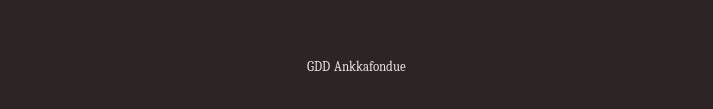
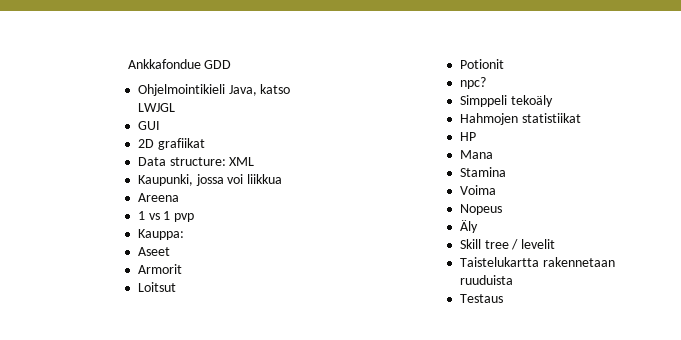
- GDD Ankkafondue
+ Ankkafondue GDD
+ Ohjelmointikieli Java, katso LWJGL
+ GUI
+ 2D grafiikat
+ Data structure: XML
+ Kaupunki, jossa voi liikkua
+ Areena
+ 1 vs 1 pvp
+ Kauppa:
+ Aseet
+ Armorit
+ Loitsut
+ Potionit
+ npc?
+ Simppeli tekoäly
+ Hahmojen statistiikat
+ HP
+ Mana
+ Stamina
+ Voima
+ Nopeus
+ Äly
+ Skill tree / levelit
+ Taistelukartta rakennetaan ruuduista
+ Testaus

